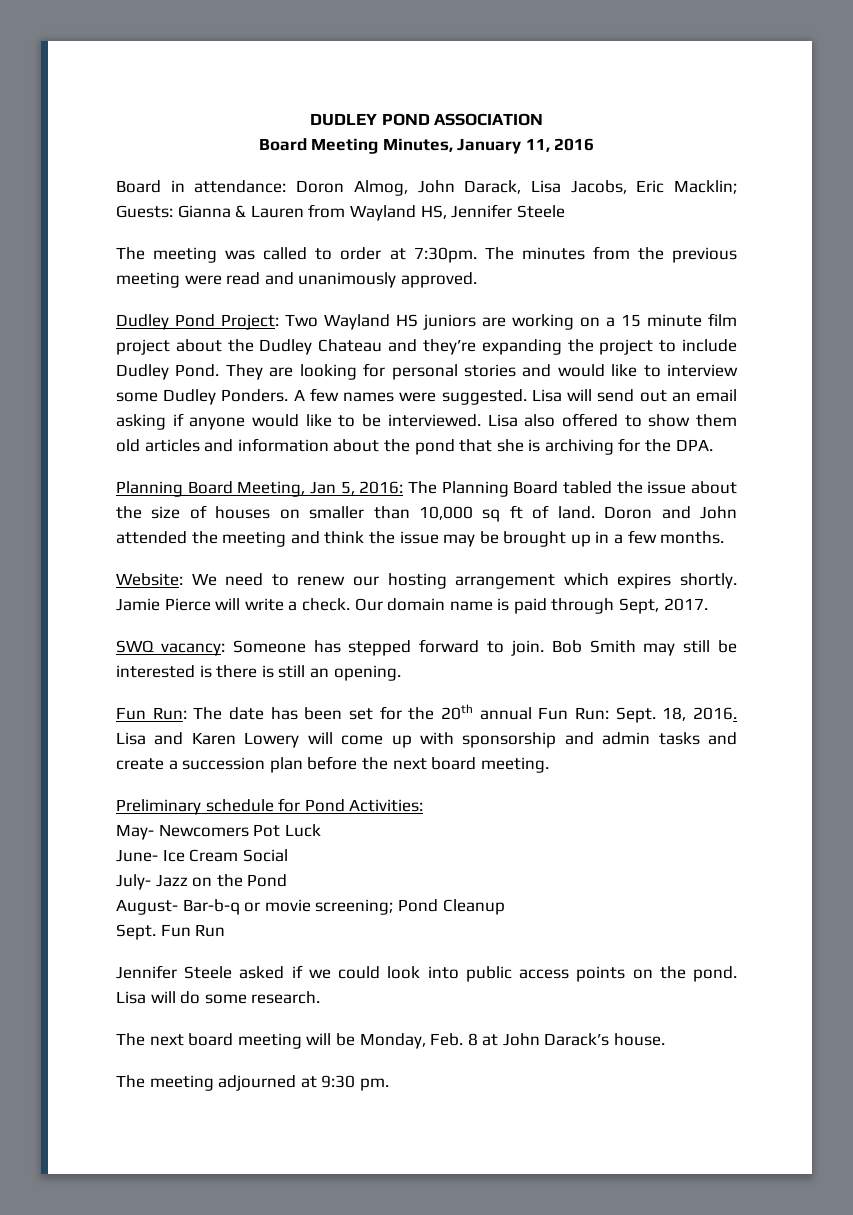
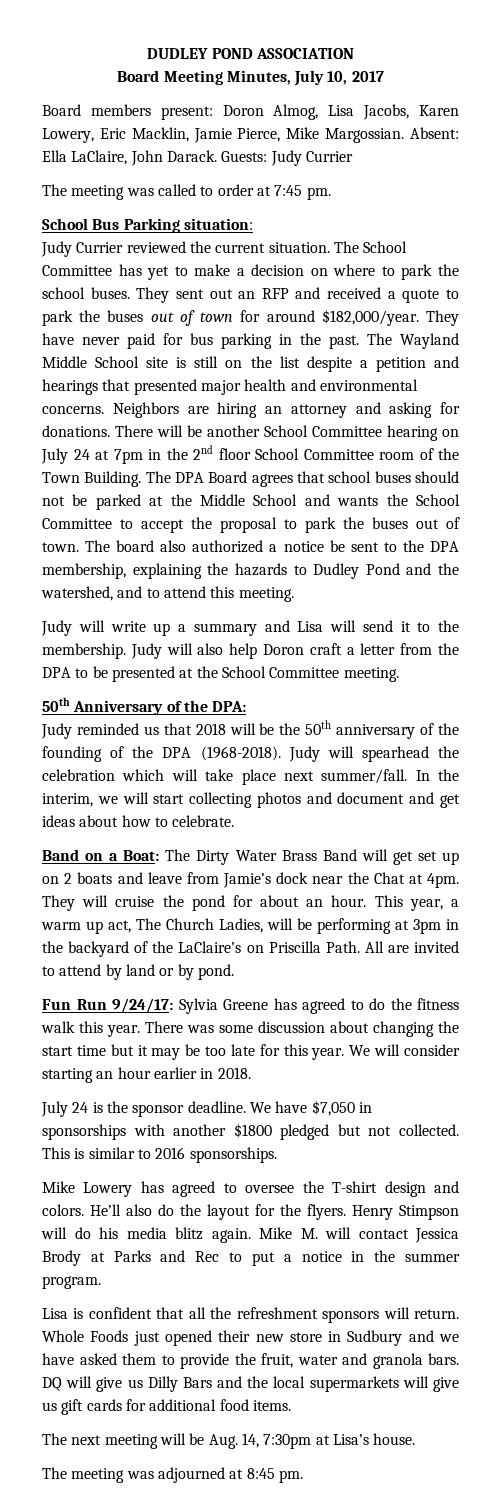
- Board Meeting Minutes, January 11, 2016
- Board in attendance: Doron Almog, John Darack, Lisa Jacobs, Eric Macklin; Guests: Gianna & Lauren from Wayland HS, Jennifer Steele
+ Board Meeting Minutes, July 10, 2017
+ Board members present: Doron Almog, Lisa Jacobs, Karen Lowery, Eric Macklin, Jamie Pierce, Mike Margossian. Absent: Ella LaClaire, John Darack. Guests: Judy Currier
- The meeting was called to order at 7:30pm. The minutes from the previous meeting were read and unanimously approved.
- Dudley Pond Project: Two Wayland HS juniors are working on a 15 minute film project about the Dudley Chateau and they’re expanding the project to include Dudley Pond. They are looking for personal stories and would like to interview some Dudley Ponders. A few names were suggested. Lisa will send out an email asking if anyone would like to be interviewed. Lisa also offered to show them old articles and information about the pond that she is archiving for the DPA.
- Planning Board Meeting, Jan 5, 2016: The Planning Board tabled the issue about the size of houses on smaller than 10,000 sq ft of land. Doron and John attended the meeting and think the issue may be brought up in a few months.
- Website: We need to renew our hosting arrangement which expires shortly. Jamie Pierce will write a check. Our domain name is paid through Sept, 2017.
- SWQ vacancy: Someone has stepped forward to join. Bob Smith may still be interested is there is still an opening.
- Fun Run: The date has been set for the 20th annual Fun Run: Sept. 18, 2016. Lisa and Karen Lowery will come up with sponsorship and admin tasks and create a succession plan before the next board meeting.
- Preliminary schedule for Pond Activities:
- May- Newcomers Pot Luck
- June- Ice Cream Social
- July- Jazz on the Pond
- August- Bar-b-q or movie screening; Pond Cleanup
- Sept. Fun Run
- Jennifer Steele asked if we could look into public access points on the pond. Lisa will do some research.
+ The meeting was called to order at 7:45 pm.
+ School Bus Parking situation:
+ Judy Currier reviewed the current situation. The School Committee has yet to make a decision on where to park the school buses. They sent out an RFP and received a quote to park the buses out of town for around $182,000/year. They have never paid for bus parking in the past. The Wayland Middle School site is still on the list despite a petition and hearings that presented major health and environmental concerns. Neighbors are hiring an attorney and asking for donations. There will be another School Committee hearing on July 24 at 7pm in the 2nd floor School Committee room of the Town Building. The DPA Board agrees that school buses should not be parked at the Middle School and wants the School Committee to accept the proposal to park the buses out of town. The board also authorized a notice be sent to the DPA membership, explaining the hazards to Dudley Pond and the watershed, and to attend this meeting.
+ Judy will write up a summary and Lisa will send it to the membership. Judy will also help Doron craft a letter from the DPA to be presented at the School Committee meeting.
+ 50th Anniversary of the DPA:
+ Judy reminded us that 2018 will be the 50th anniversary of the founding of the DPA (1968-2018). Judy will spearhead the celebration which will take place next summer/fall. In the interim, we will start collecting photos and document and get ideas about how to celebrate.
+ Band on a Boat: The Dirty Water Brass Band will get set up on 2 boats and leave from Jamie’s dock near the Chat at 4pm. They will cruise the pond for about an hour. This year, a warm up act, The Church Ladies, will be performing at 3pm in the backyard of the LaClaire’s on Priscilla Path. All are invited to attend by land or by pond.
+ Fun Run 9/24/17: Sylvia Greene has agreed to do the fitness walk this year. There was some discussion about changing the start time but it may be too late for this year. We will consider starting an hour earlier in 2018.
+ July 24 is the sponsor deadline. We have $7,050 in sponsorships with another $1800 pledged but not collected. This is similar to 2016 sponsorships.
+ Mike Lowery has agreed to oversee the T-shirt design and colors. He’ll also do the layout for the flyers. Henry Stimpson will do his media blitz again. Mike M. will contact Jessica Brody at Parks and Rec to put a notice in the summer program.
+ Lisa is confident that all the refreshment sponsors will return. Whole Foods just opened their new store in Sudbury and we have asked them to provide the fruit, water and granola bars. DQ will give us Dilly Bars and the local supermarkets will give us gift cards for additional food items.
- The next board meeting will be Monday, Feb. 8 at John Darack’s house.
+ The next meeting will be Aug. 14, 7:30pm at Lisa’s house.
- The meeting adjourned at 9:30 pm.
+ The meeting was adjourned at 8:45 pm.

